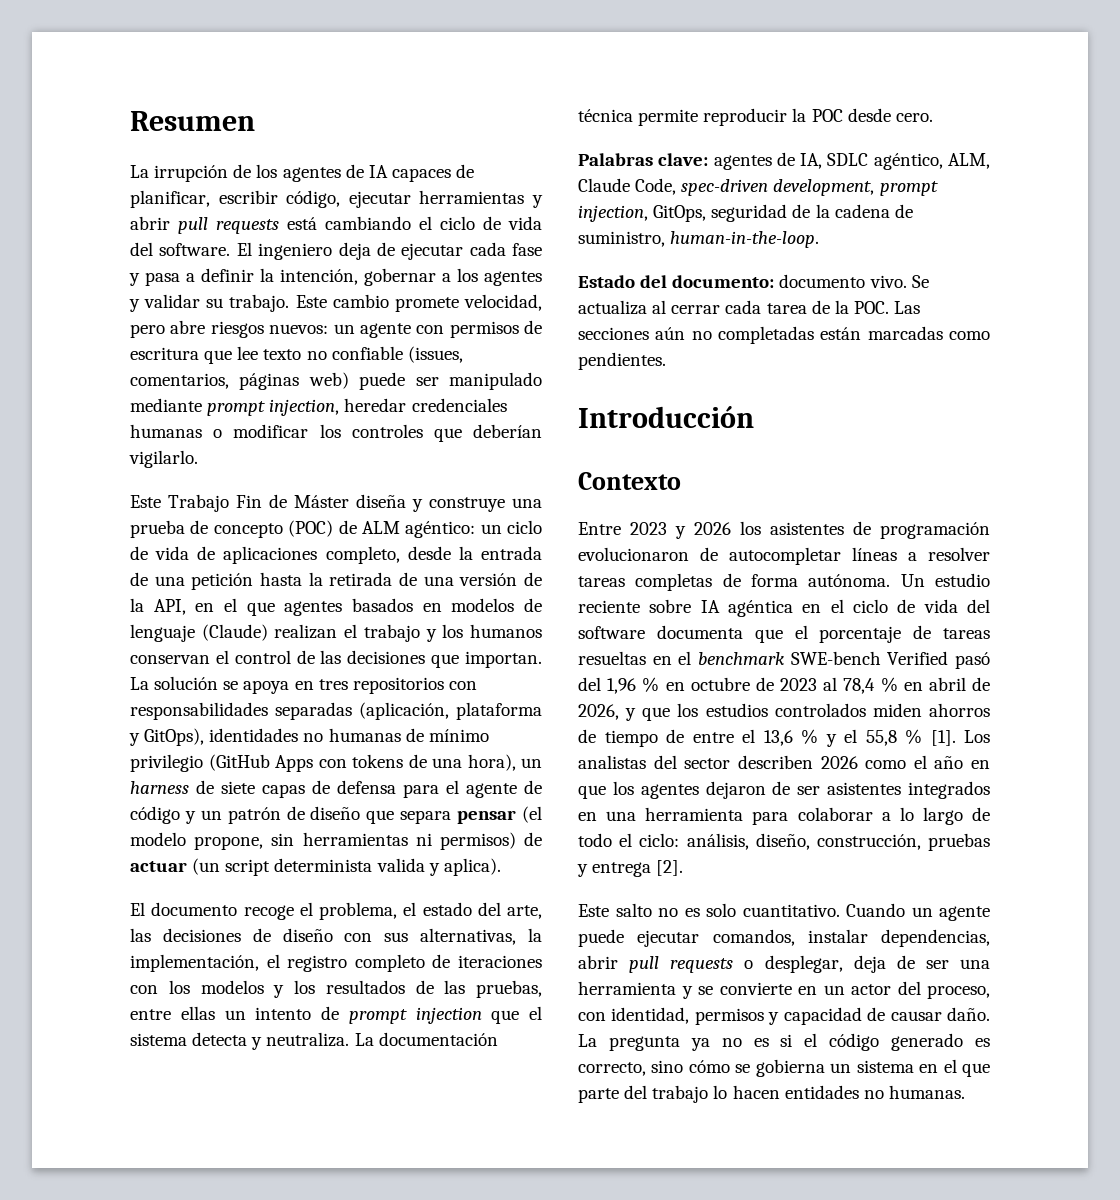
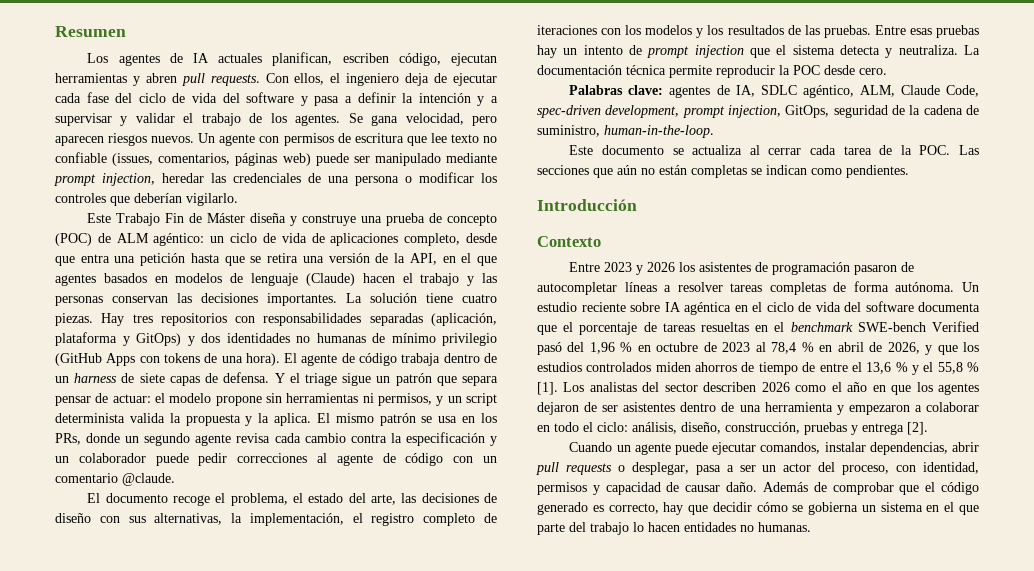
- La irrupción de los agentes de IA capaces de planificar, escribir código, ejecutar herramientas y abrir pull requests está cambiando el ciclo de vida del software. El ingeniero deja de ejecutar cada fase y pasa a definir la intención, gobernar a los agentes y validar su trabajo. Este cambio promete velocidad, pero abre riesgos nuevos: un agente con permisos de escritura que lee texto no confiable (issues, comentarios, páginas web) puede ser manipulado mediante prompt injection, heredar credenciales humanas o modificar los controles que deberían vigilarlo.
+ Los agentes de IA actuales planifican, escriben código, ejecutan herramientas y abren pull requests. Con ellos, el ingeniero deja de ejecutar cada fase del ciclo de vida del software y pasa a definir la intención y a supervisar y validar el trabajo de los agentes. Se gana velocidad, pero aparecen riesgos nuevos. Un agente con permisos de escritura que lee texto no confiable (issues, comentarios, páginas web) puede ser manipulado mediante prompt injection, heredar las credenciales de una persona o modificar los controles que deberían vigilarlo.
- un ciclo de vida de aplicaciones completo, desde la entrada de una petición hasta la retirada de una versión de la API, en el que agentes basados en modelos de lenguaje (Claude) realizan el trabajo y los humanos conservan el control de las decisiones que importan. La solución se apoya en tres repositorios con responsabilidades separadas (aplicación, plataforma y GitOps), identidades no humanas de mínimo privilegio (GitHub Apps con tokens de una hora), un harness de siete capas de defensa para el agente de código y un patrón de diseño que separa pensar (el modelo propone, sin herramientas ni permisos) de actuar (un script determinista valida y aplica).
+ un ciclo de vida de aplicaciones completo, desde que entra una petición hasta que se retira una versión de la API, en el que agentes basados en modelos de lenguaje (Claude) hacen el trabajo y las personas conservan las decisiones importantes. La solución tiene cuatro piezas. Hay tres repositorios con responsabilidades separadas (aplicación, plataforma y GitOps) y dos identidades no humanas de mínimo privilegio (GitHub Apps con tokens de una hora). El agente de código trabaja dentro de un harness de siete capas de defensa. Y el triage sigue un patrón que separa pensar de actuar: el modelo propone sin herramientas ni permisos, y un script determinista valida la propuesta y la aplica. El mismo patrón se usa en los PRs, donde un segundo agente revisa cada cambio contra la especificación y un colaborador puede pedir correcciones al agente de código con un comentario @claude.
- El documento recoge el problema, el estado del arte, las decisiones de diseño con sus alternativas, la implementación, el registro completo de iteraciones con los modelos y los resultados de las pruebas, entre ellas un intento de prompt injection que el sistema detecta y neutraliza.
+ El documento recoge el problema, el estado del arte, las decisiones de diseño con sus alternativas, la implementación, el registro completo de iteraciones con los modelos y los resultados de las pruebas. Entre esas pruebas hay un intento de prompt injection que el sistema detecta y neutraliza.
- Estado del documento: documento vivo. Se actualiza al cerrar cada tarea de la POC. Las secciones aún no completadas están marcadas como pendientes.
+ Este documento se actualiza al cerrar cada tarea de la POC. Las secciones que aún no están completas se indican como pendientes.
- Entre 2023 y 2026 los asistentes de programación evolucionaron de autocompletar líneas a resolver tareas completas de forma autónoma.
+ Entre 2023 y 2026 los asistentes de programación pasaron de autocompletar líneas a resolver tareas completas de forma autónoma.
- Los analistas del sector describen 2026 como el año en que los agentes dejaron de ser asistentes integrados en una herramienta para colaborar a lo largo de todo el ciclo: análisis, diseño, construcción, pruebas y entrega [2].
+ Los analistas del sector describen 2026 como el año en que los agentes dejaron de ser asistentes dentro de una herramienta y empezaron a colaborar en todo el ciclo: análisis, diseño, construcción, pruebas y entrega [2].
- Este salto no es solo cuantitativo. Cuando un agente puede ejecutar comandos, instalar dependencias, abrir pull requests o desplegar, deja de ser una herramienta y se convierte en un actor del proceso, con identidad, permisos y capacidad de causar daño.
+ Cuando un agente puede ejecutar comandos, instalar dependencias, abrir pull requests o desplegar, pasa a ser un actor del proceso, con identidad, permisos y capacidad de causar daño.
- La pregunta ya no es si el código generado es correcto, sino cómo se gobierna un sistema en el que parte del trabajo lo hacen entidades no humanas.
+ Además de comprobar que el código generado es correcto, hay que decidir cómo se gobierna un sistema en el que parte del trabajo lo hacen entidades no humanas.

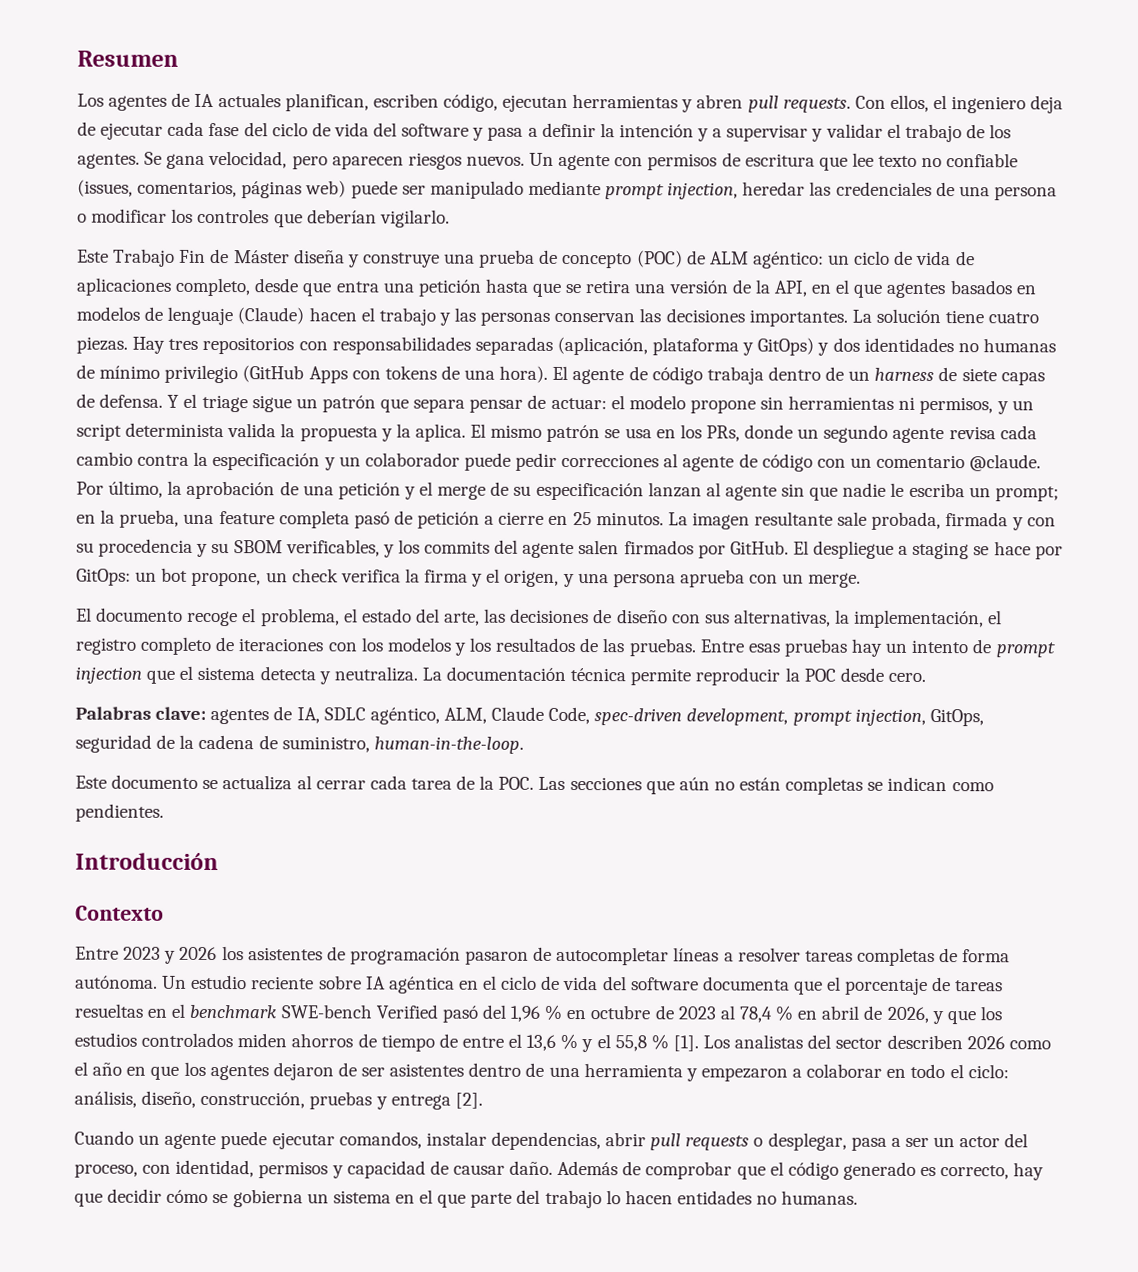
+ Por último, la aprobación de una petición y el merge de su especificación lanzan al agente sin que nadie le escriba un prompt; en la prueba, una feature completa pasó de petición a cierre en 25 minutos. La imagen resultante sale probada, firmada y con su procedencia y su SBOM verificables, y los commits del agente salen firmados por GitHub. El despliegue a staging se hace por GitOps: un bot propone, un check verifica la firma y el origen, y una persona aprueba con un merge.

